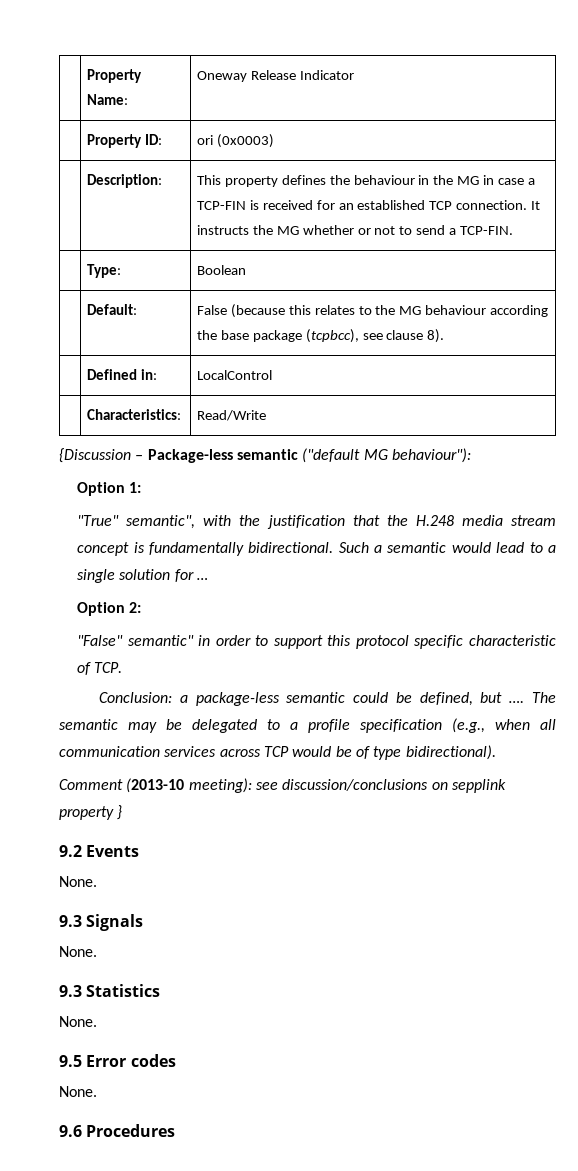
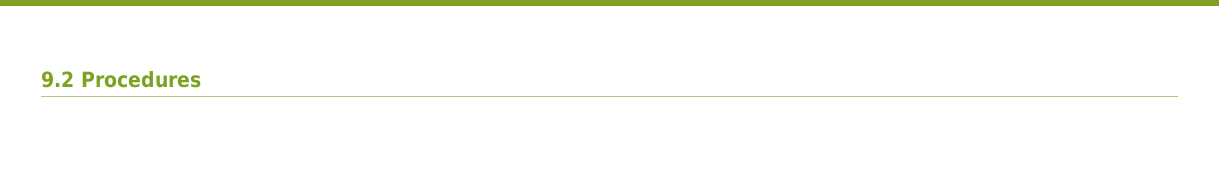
- | Property Name: | Oneway Release Indicator
- | Property ID: | ori (0x0003)
- | Description: | This property defines the behaviour in the MG in case a TCP-FIN is received for an established TCP connection. It instructs the MG whether or not to send a TCP-FIN.
- | Type: | Boolean
- | Default: | False (because this relates to the MG behaviour according the base package (tcpbcc), see clause 8).
- | Defined in: | LocalControl
- | Characteristics: | Read/Write
- {Discussion – Package-less semantic ("default MG behaviour"):
- Option 1:
- "True" semantic", with the justification that the H.248 media stream concept is fundamentally bidirectional. Such a semantic would lead to a single solution for …
- Option 2:
- "False" semantic" in order to support this protocol specific characteristic of TCP.
- Conclusion: a package-less semantic could be defined, but …. The semantic may be delegated to a profile specification (e.g., when all communication services across TCP would be of type bidirectional).
- Comment (2013-10 meeting): see discussion/conclusions on sepplink property }
- 9.2 Events
- None.
- 9.3 Signals
- None.
- 9.3 Statistics
- None.
- 9.5 Error codes
- None.
- 9.6 Procedures
+ 9.2 Procedures

